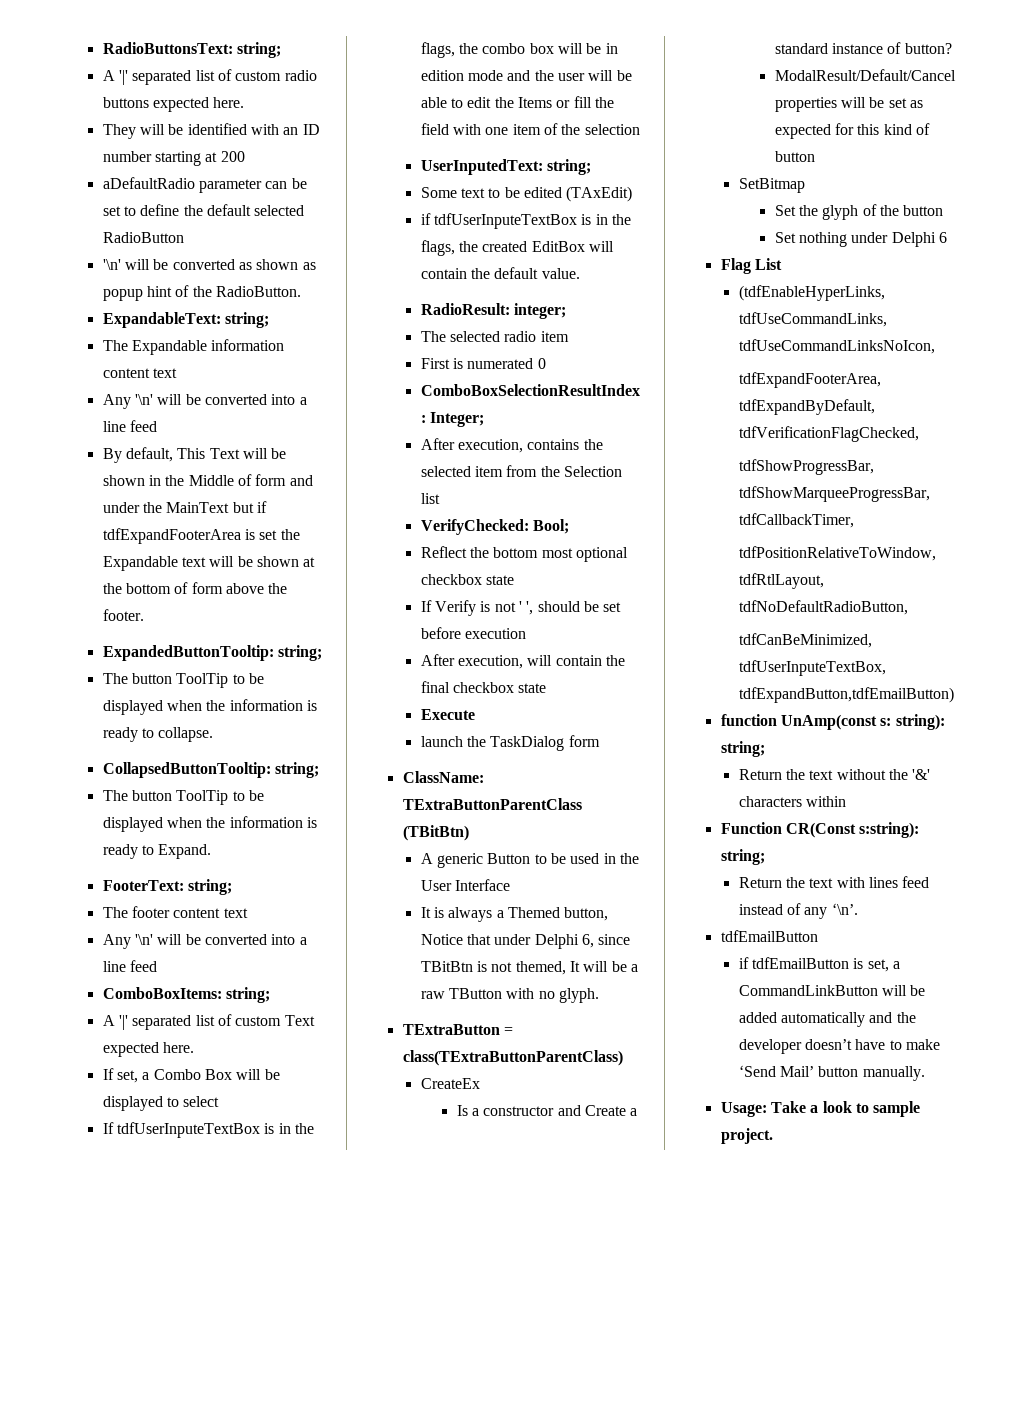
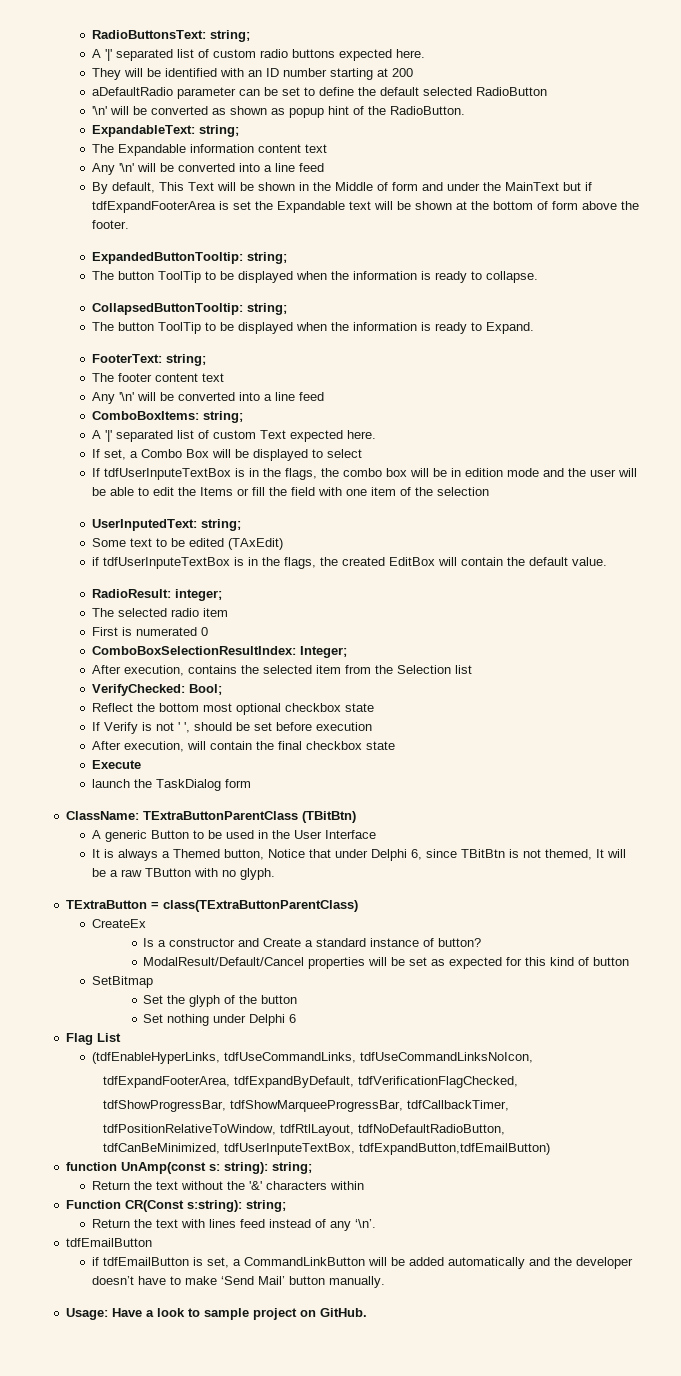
- Usage: Take a look to sample project.
+ Usage: Have a look to sample project on GitHub.

